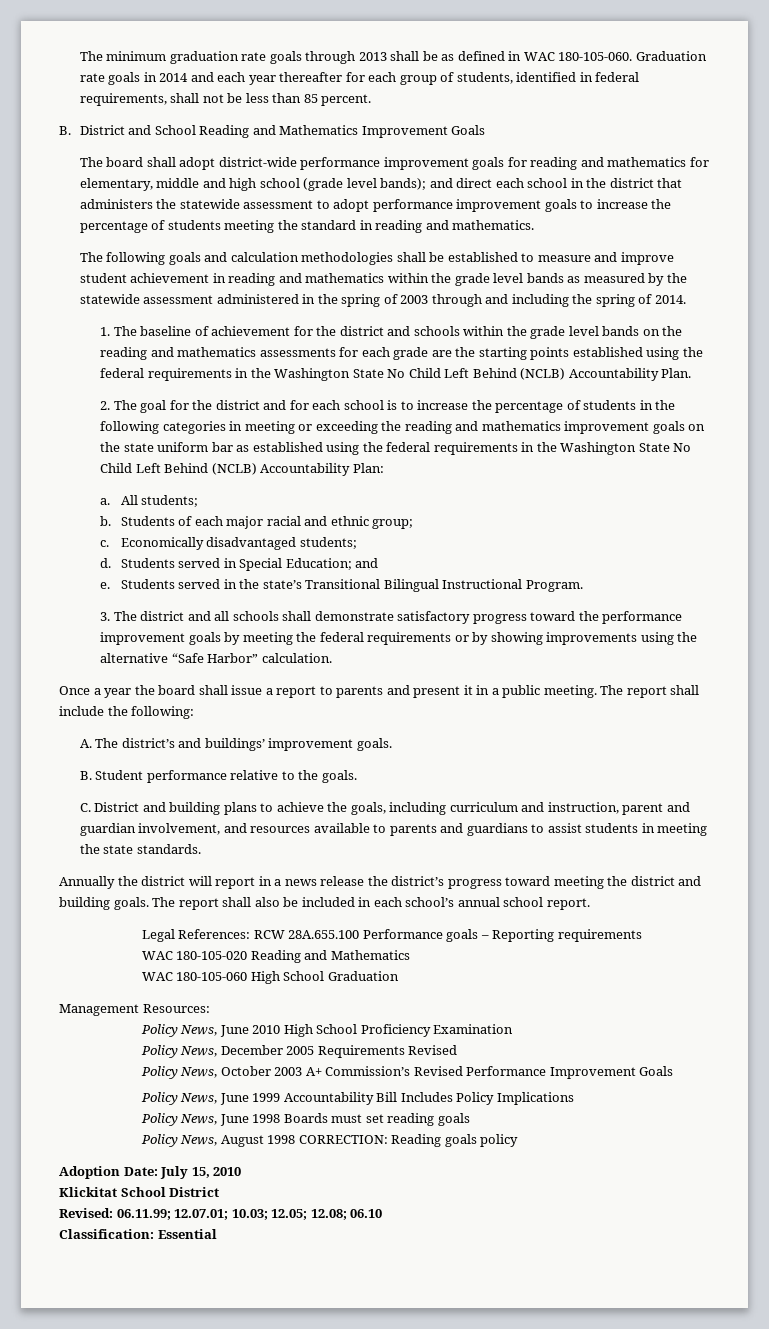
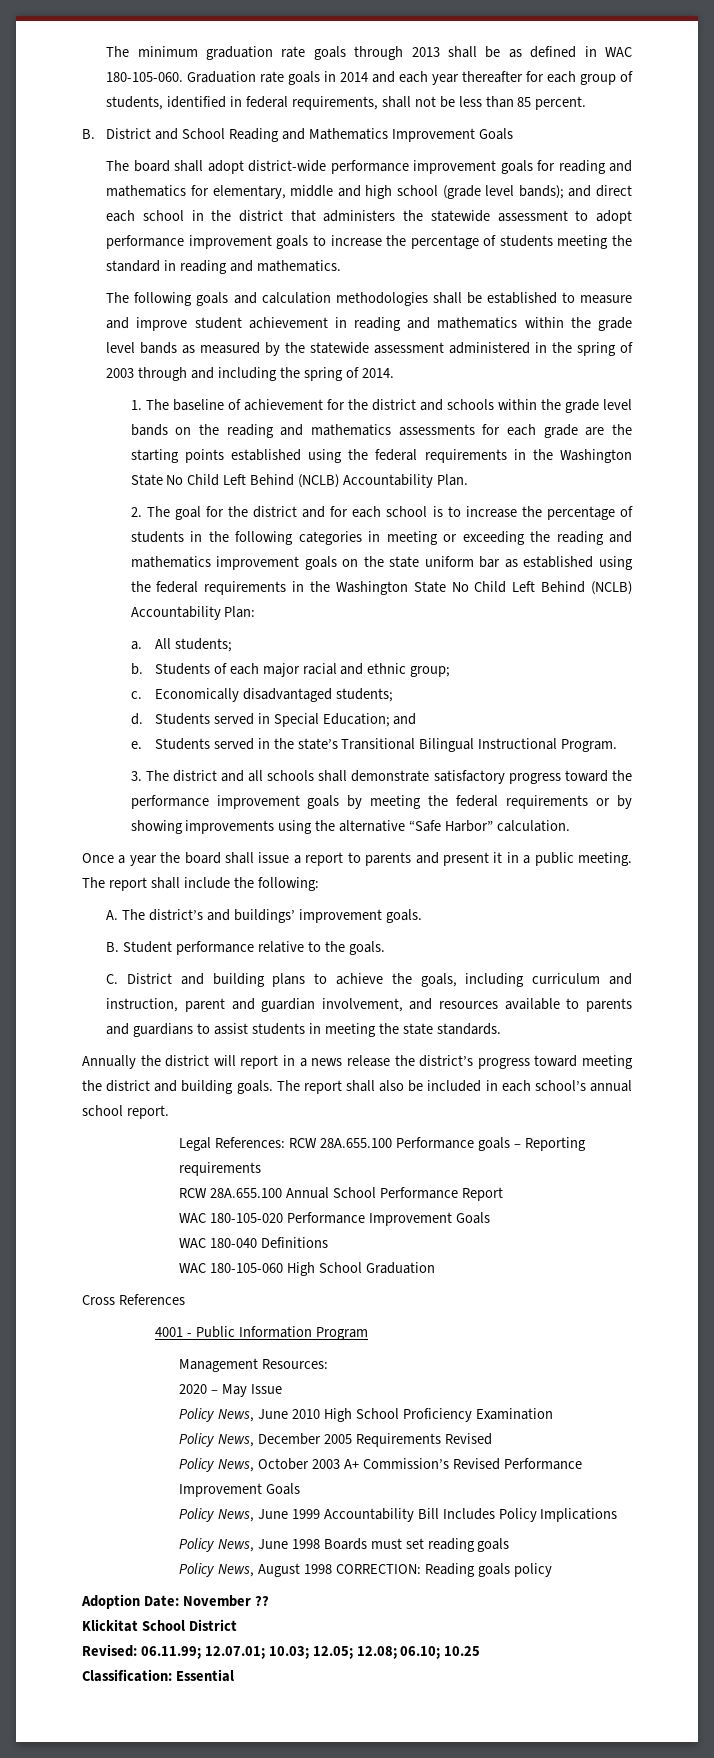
- WAC 180-105-020 Reading and Mathematics
+ RCW 28A.655.100 Annual School Performance Report
+ WAC 180-105-020 Performance Improvement Goals
+ WAC 180-040 Definitions
+ Cross References
+ 4001 - Public Information Program
  Management Resources:
+ 2020 – May Issue
- Adoption Date: July 15, 2010
+ Adoption Date: November ??
- Revised: 06.11.99; 12.07.01; 10.03; 12.05; 12.08; 06.10
+ Revised: 06.11.99; 12.07.01; 10.03; 12.05; 12.08; 06.10; 10.25

